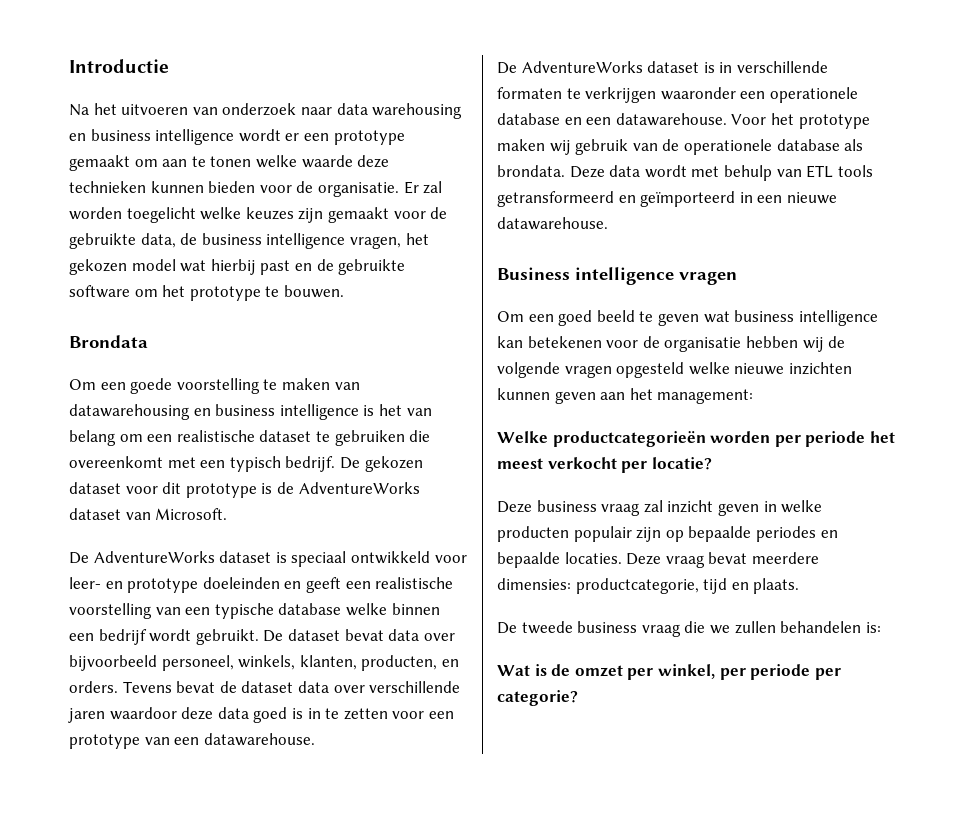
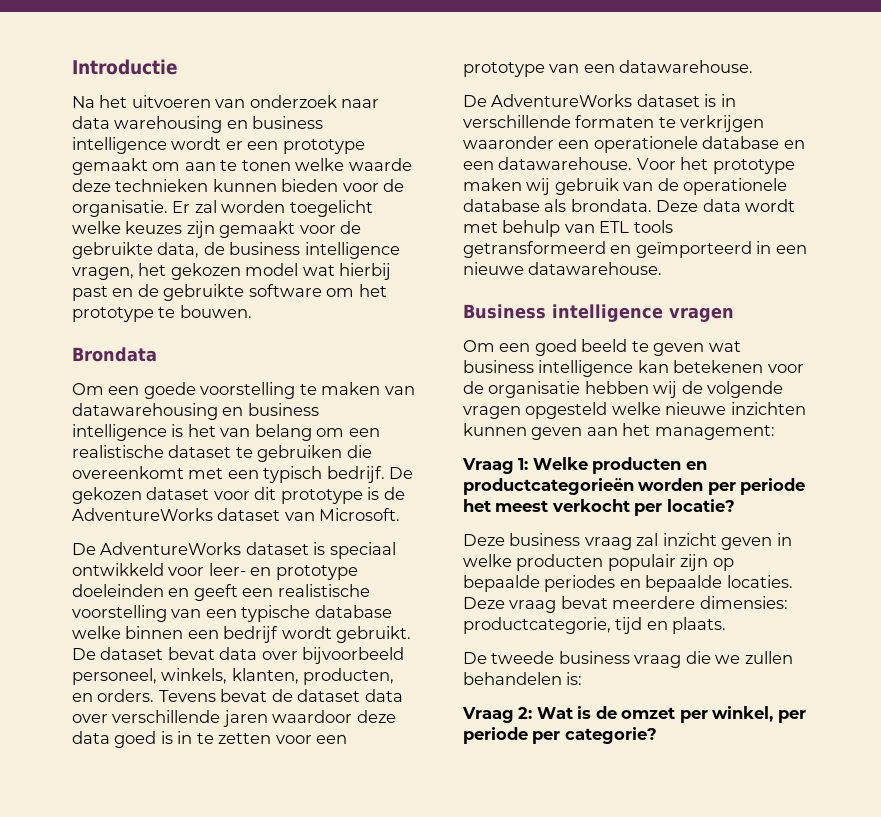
- Welke productcategorieën worden per periode het meest verkocht per locatie?
+ Vraag 1: Welke producten en productcategorieën worden per periode het meest verkocht per locatie?
- Wat is de omzet per winkel, per periode per categorie?
+ Vraag 2: Wat is de omzet per winkel, per periode per categorie?

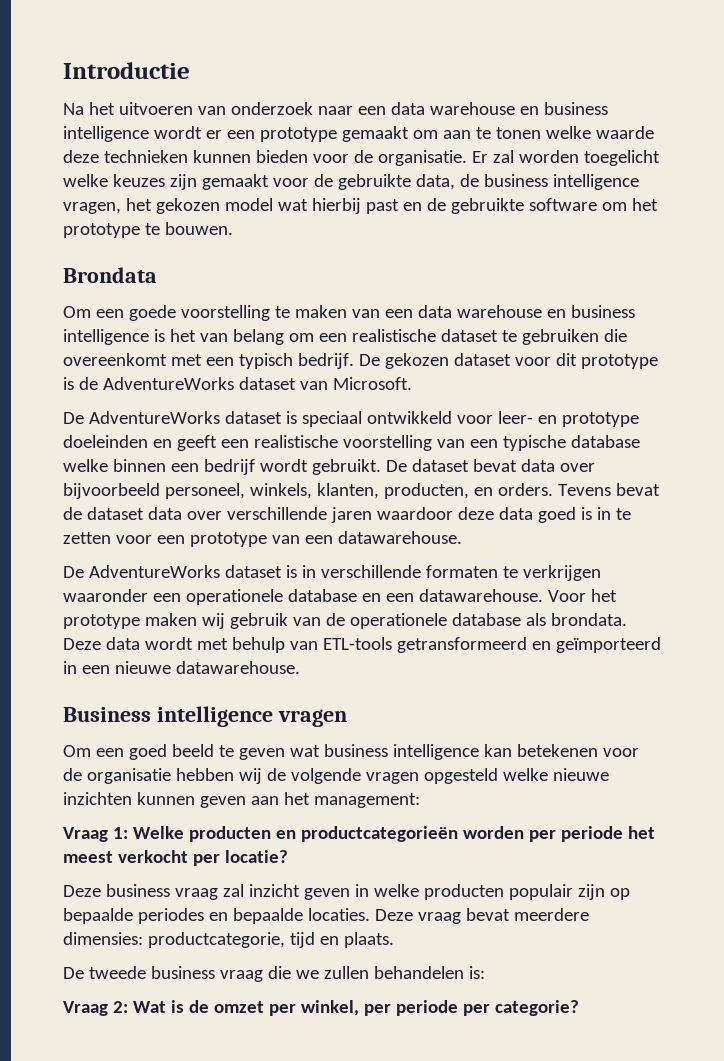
- Na het uitvoeren van onderzoek naar data warehousing en business intelligence wordt er een prototype gemaakt om aan te tonen welke waarde deze technieken kunnen bieden voor de organisatie.
+ Na het uitvoeren van onderzoek naar een data warehouse en business intelligence wordt er een prototype gemaakt om aan te tonen welke waarde deze technieken kunnen bieden voor de organisatie.
- Om een goede voorstelling te maken van datawarehousing en business intelligence is het van belang om een realistische dataset te gebruiken die overeenkomt met een typisch bedrijf.
+ Om een goede voorstelling te maken van een data warehouse en business intelligence is het van belang om een realistische dataset te gebruiken die overeenkomt met een typisch bedrijf.
- Deze data wordt met behulp van ETL tools getransformeerd en geïmporteerd in een nieuwe datawarehouse.
+ Deze data wordt met behulp van ETL-tools getransformeerd en geïmporteerd in een nieuwe datawarehouse.

